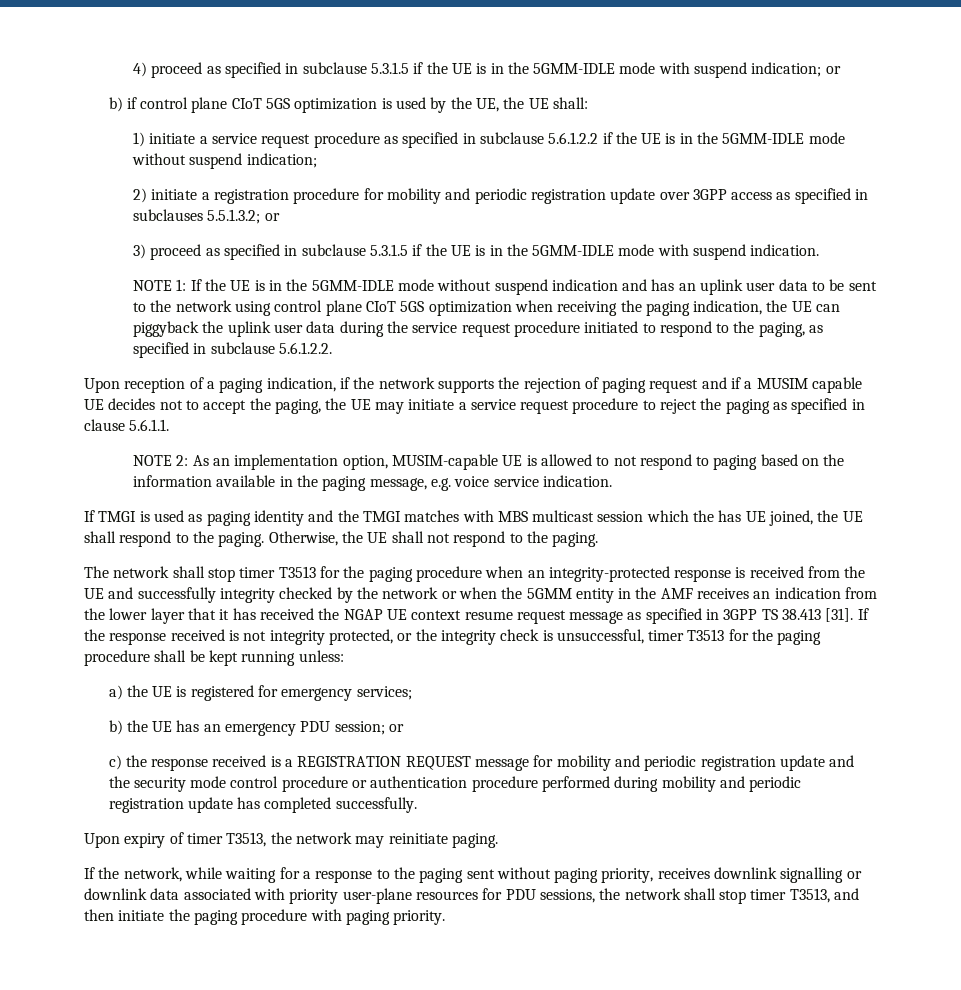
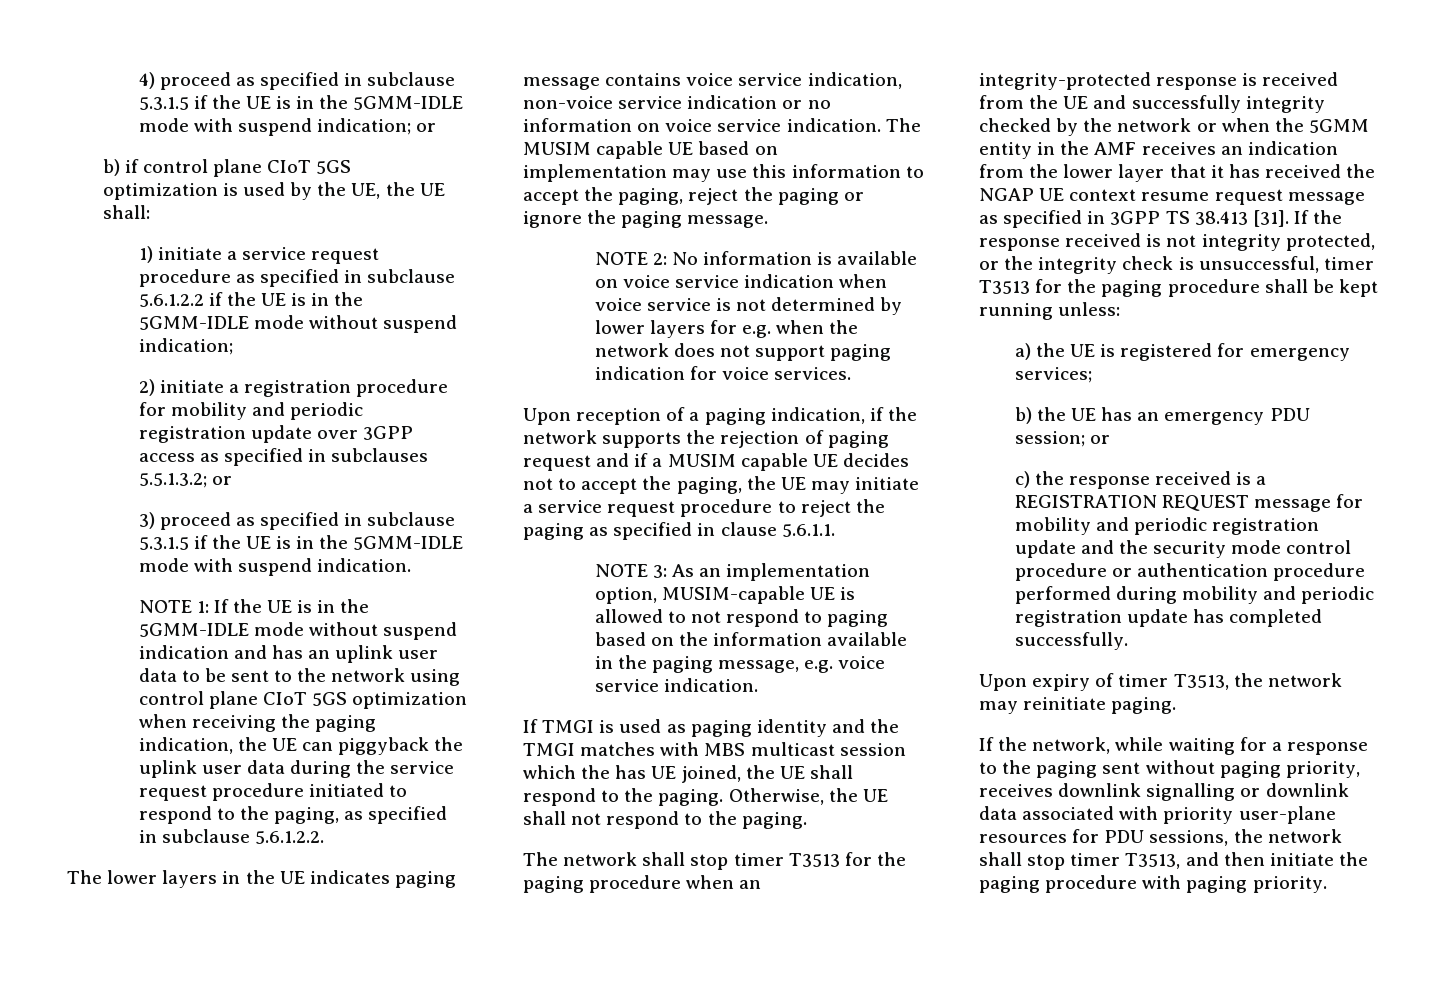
+ The lower layers in the UE indicates paging message contains voice service indication, non-voice service indication or no information on voice service indication. The MUSIM capable UE based on implementation may use this information to accept the paging, reject the paging or ignore the paging message.
+ NOTE 2: No information is available on voice service indication when voice service is not determined by lower layers for e.g. when the network does not support paging indication for voice services.
- NOTE 2: As an implementation option, MUSIM-capable UE is allowed to not respond to paging based on the information available in the paging message, e.g. voice service indication.
+ NOTE 3: As an implementation option, MUSIM-capable UE is allowed to not respond to paging based on the information available in the paging message, e.g. voice service indication.

